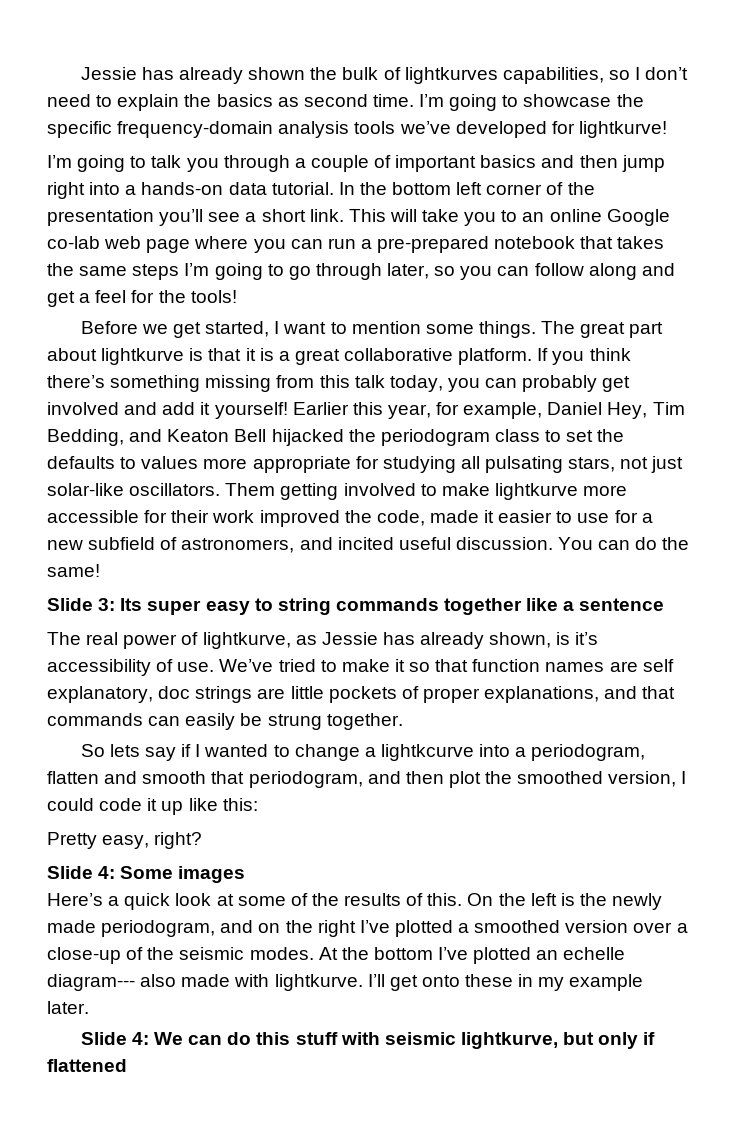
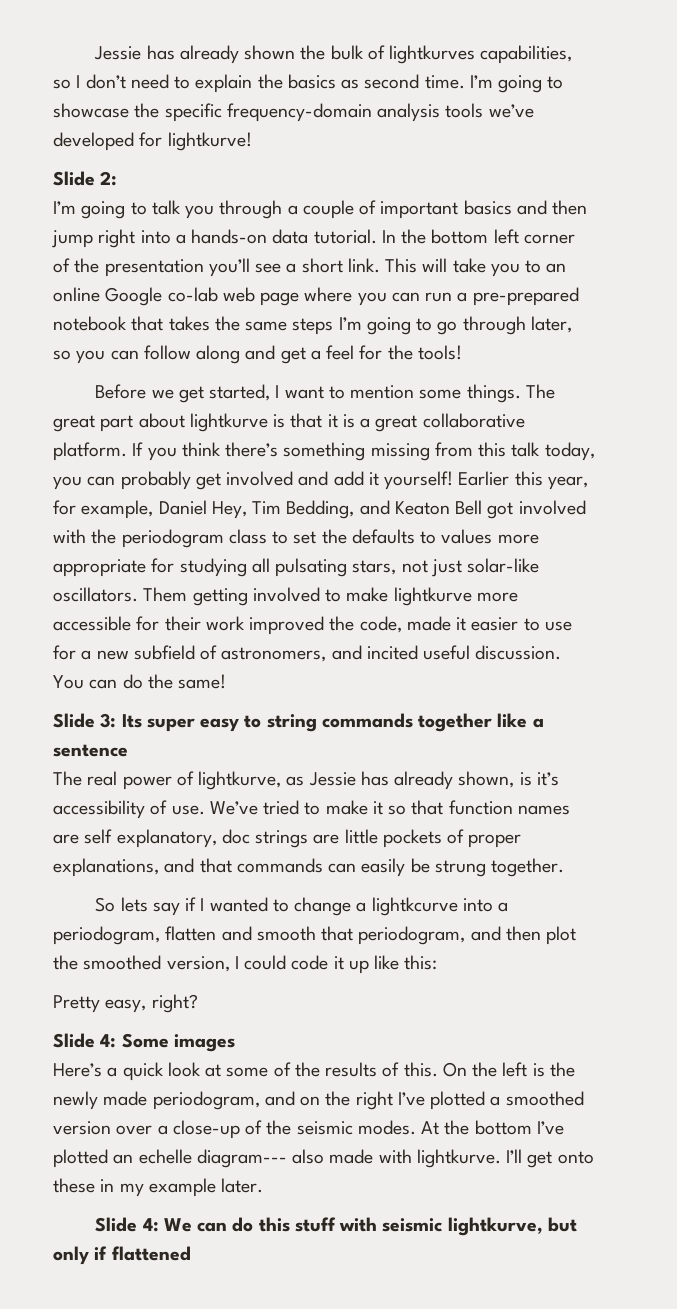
+ Slide 2:
- Earlier this year, for example, Daniel Hey, Tim Bedding, and Keaton Bell hijacked the periodogram class to set the defaults to values more appropriate for studying all pulsating stars, not just solar-like oscillators.
+ Earlier this year, for example, Daniel Hey, Tim Bedding, and Keaton Bell got involved with the periodogram class to set the defaults to values more appropriate for studying all pulsating stars, not just solar-like oscillators.

